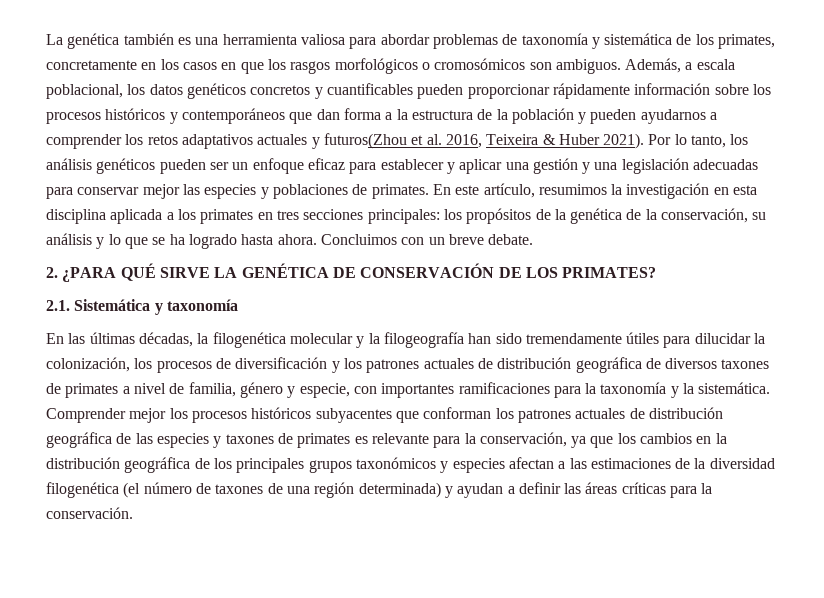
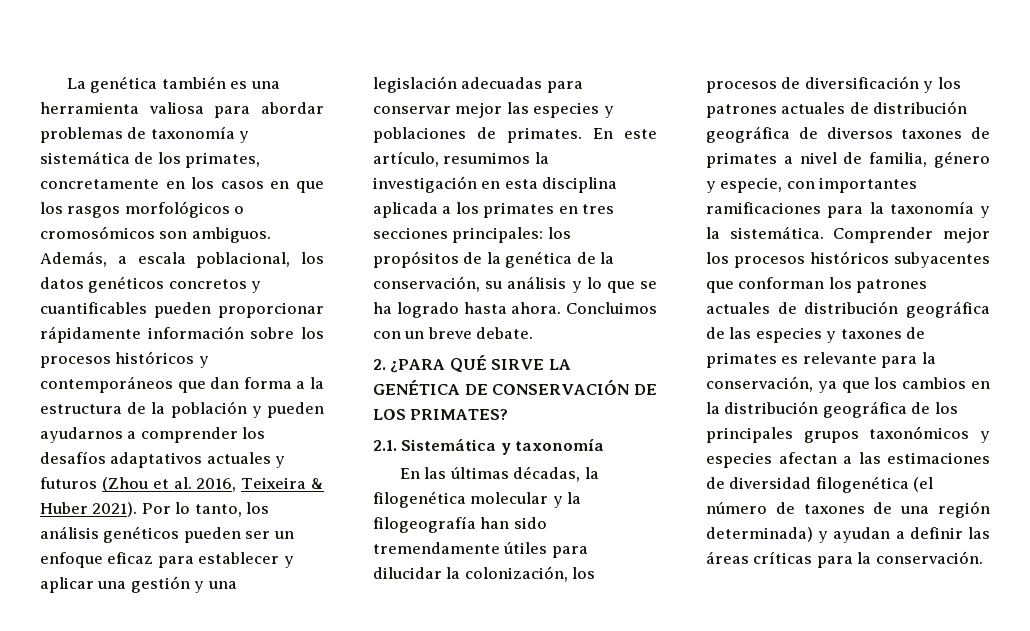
- Además, a escala poblacional, los datos genéticos concretos y cuantificables pueden proporcionar rápidamente información sobre los procesos históricos y contemporáneos que dan forma a la estructura de la población y pueden ayudarnos a comprender los retos adaptativos actuales y futuros(Zhou et al. 2016, Teixeira & Huber 2021).
+ Además, a escala poblacional, los datos genéticos concretos y cuantificables pueden proporcionar rápidamente información sobre los procesos históricos y contemporáneos que dan forma a la estructura de la población y pueden ayudarnos a comprender los desafíos adaptativos actuales y futuros (Zhou et al. 2016, Teixeira & Huber 2021).
- Comprender mejor los procesos históricos subyacentes que conforman los patrones actuales de distribución geográfica de las especies y taxones de primates es relevante para la conservación, ya que los cambios en la distribución geográfica de los principales grupos taxonómicos y especies afectan a las estimaciones de la diversidad filogenética (el número de taxones de una región determinada) y ayudan a definir las áreas críticas para la conservación.
+ Comprender mejor los procesos históricos subyacentes que conforman los patrones actuales de distribución geográfica de las especies y taxones de primates es relevante para la conservación, ya que los cambios en la distribución geográfica de los principales grupos taxonómicos y especies afectan a las estimaciones de diversidad filogenética (el número de taxones de una región determinada) y ayudan a definir las áreas críticas para la conservación.

